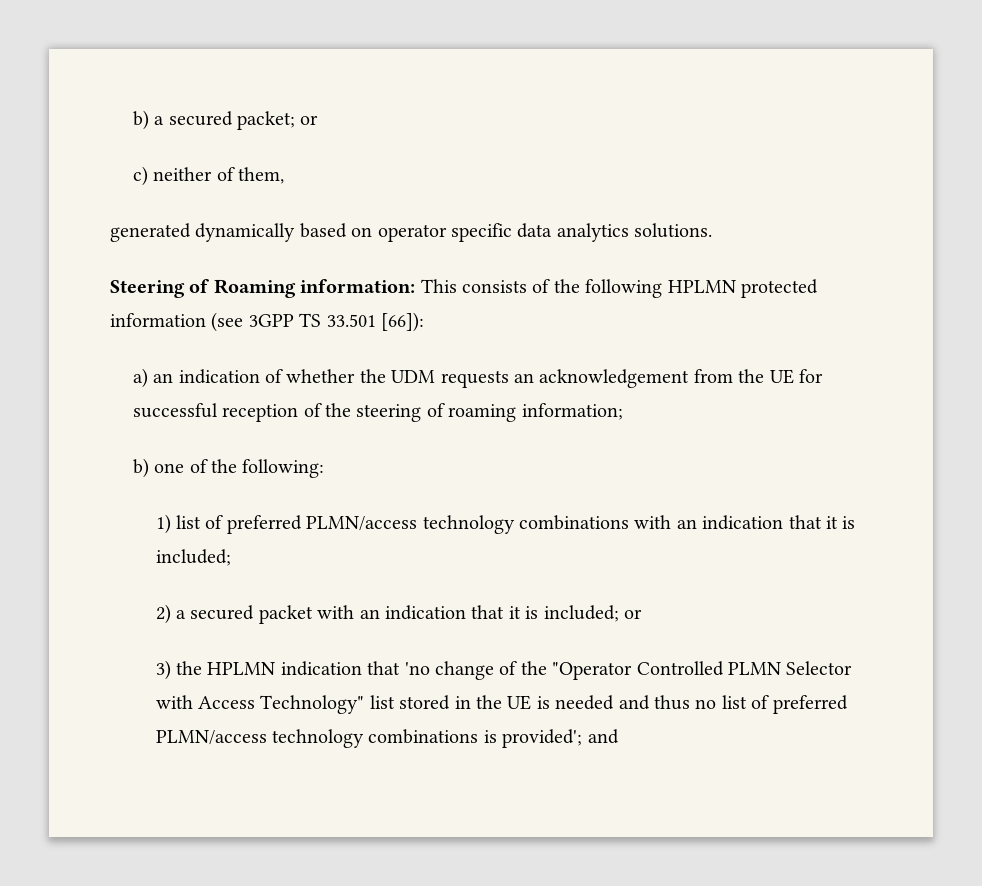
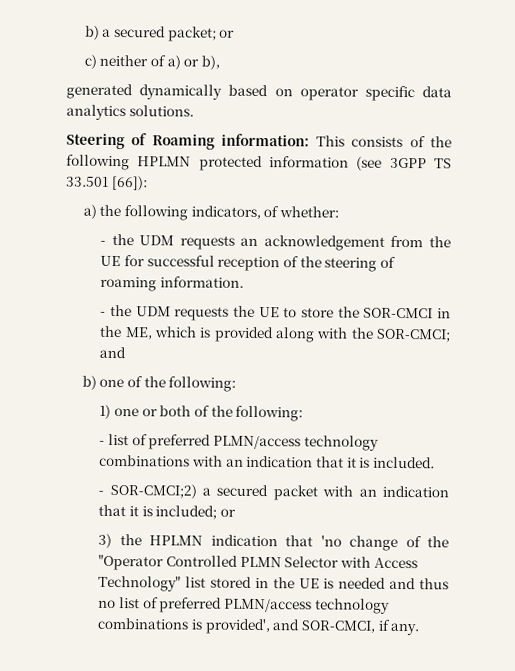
- c) neither of them,
+ c) neither of a) or b),
- a) an indication of whether the UDM requests an acknowledgement from the UE for successful reception of the steering of roaming information;
+ a) the following indicators, of whether:
+ - the UDM requests an acknowledgement from the UE for successful reception of the steering of roaming information.
+ - the UDM requests the UE to store the SOR-CMCI in the ME, which is provided along with the SOR-CMCI; and
- 1) list of preferred PLMN/access technology combinations with an indication that it is included;
- 2) a secured packet with an indication that it is included; or
+ 1) one or both of the following:
+ - list of preferred PLMN/access technology combinations with an indication that it is included.
+ - SOR-CMCI;2) a secured packet with an indication that it is included; or
- 3) the HPLMN indication that 'no change of the "Operator Controlled PLMN Selector with Access Technology" list stored in the UE is needed and thus no list of preferred PLMN/access technology combinations is provided'; and
+ 3) the HPLMN indication that 'no change of the "Operator Controlled PLMN Selector with Access Technology" list stored in the UE is needed and thus no list of preferred PLMN/access technology combinations is provided', and SOR-CMCI, if any.

